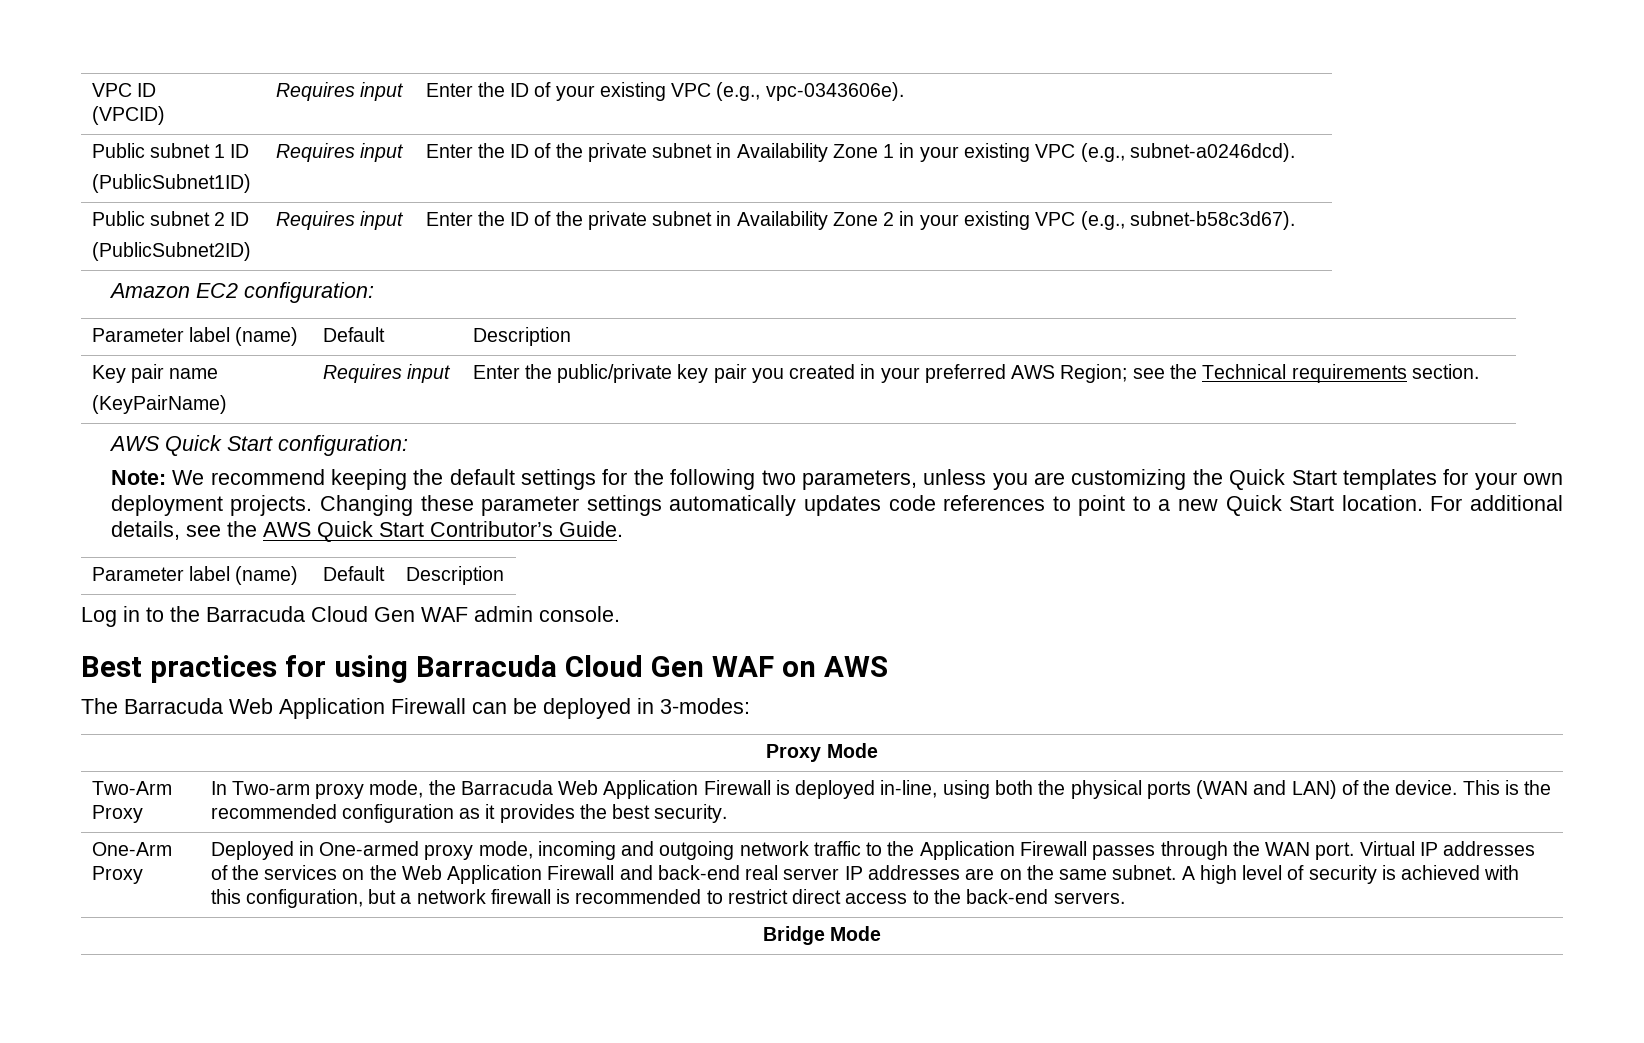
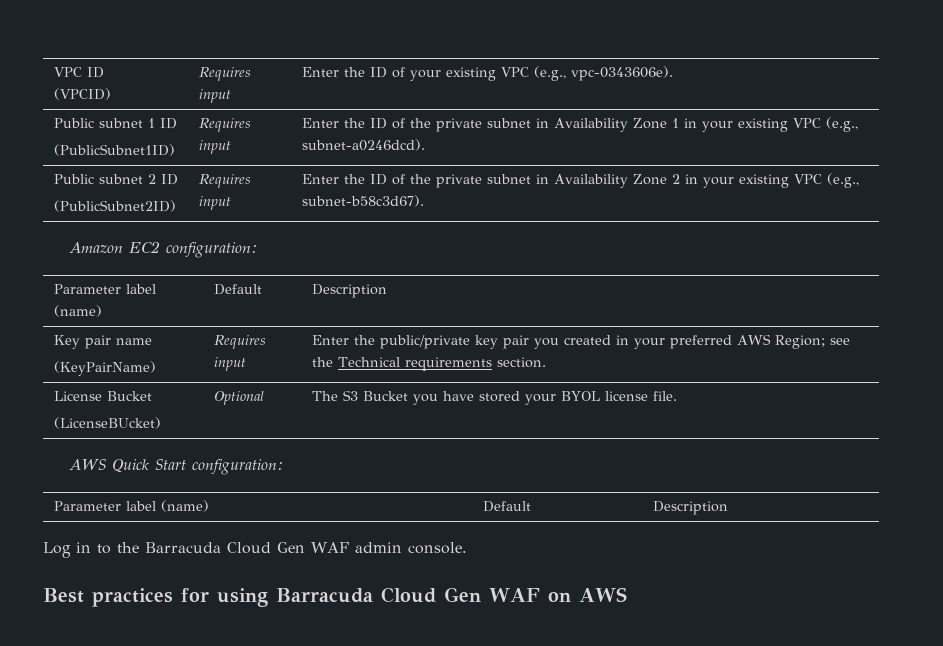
+ License Bucket
+ (LicenseBUcket) | Optional | The S3 Bucket you have stored your BYOL license file.
  AWS Quick Start configuration:
- Note: We recommend keeping the default settings for the following two parameters, unless you are customizing the Quick Start templates for your own deployment projects. Changing these parameter settings automatically updates code references to point to a new Quick Start location. For additional details, see the AWS Quick Start Contributor’s Guide.
- The Barracuda Web Application Firewall can be deployed in 3-modes:
- Proxy Mode
- Two-Arm Proxy | In Two-arm proxy mode, the Barracuda Web Application Firewall is deployed in-line, using both the physical ports (WAN and LAN) of the device. This is the recommended configuration as it provides the best security.
- One-Arm Proxy | Deployed in One-armed proxy mode, incoming and outgoing network traffic to the Application Firewall passes through the WAN port. Virtual IP addresses of the services on the Web Application Firewall and back-end real server IP addresses are on the same subnet. A high level of security is achieved with this configuration, but a network firewall is recommended to restrict direct access to the back-end servers.
- Bridge Mode

